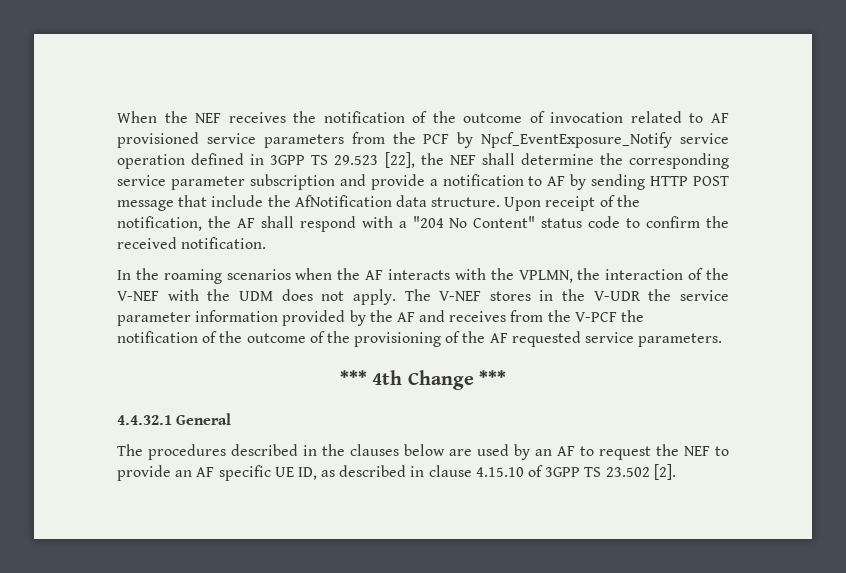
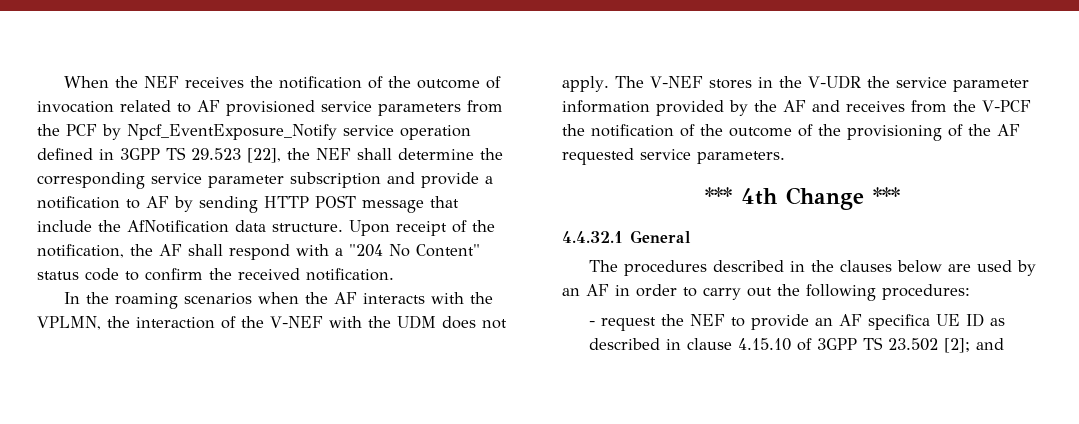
- The procedures described in the clauses below are used by an AF to request the NEF to provide an AF specific UE ID, as described in clause 4.15.10 of 3GPP TS 23.502 [2].
+ The procedures described in the clauses below are used by an AF in order to carry out the following procedures:
+ - request the NEF to provide an AF specifica UE ID as described in clause 4.15.10 of 3GPP TS 23.502 [2]; and

